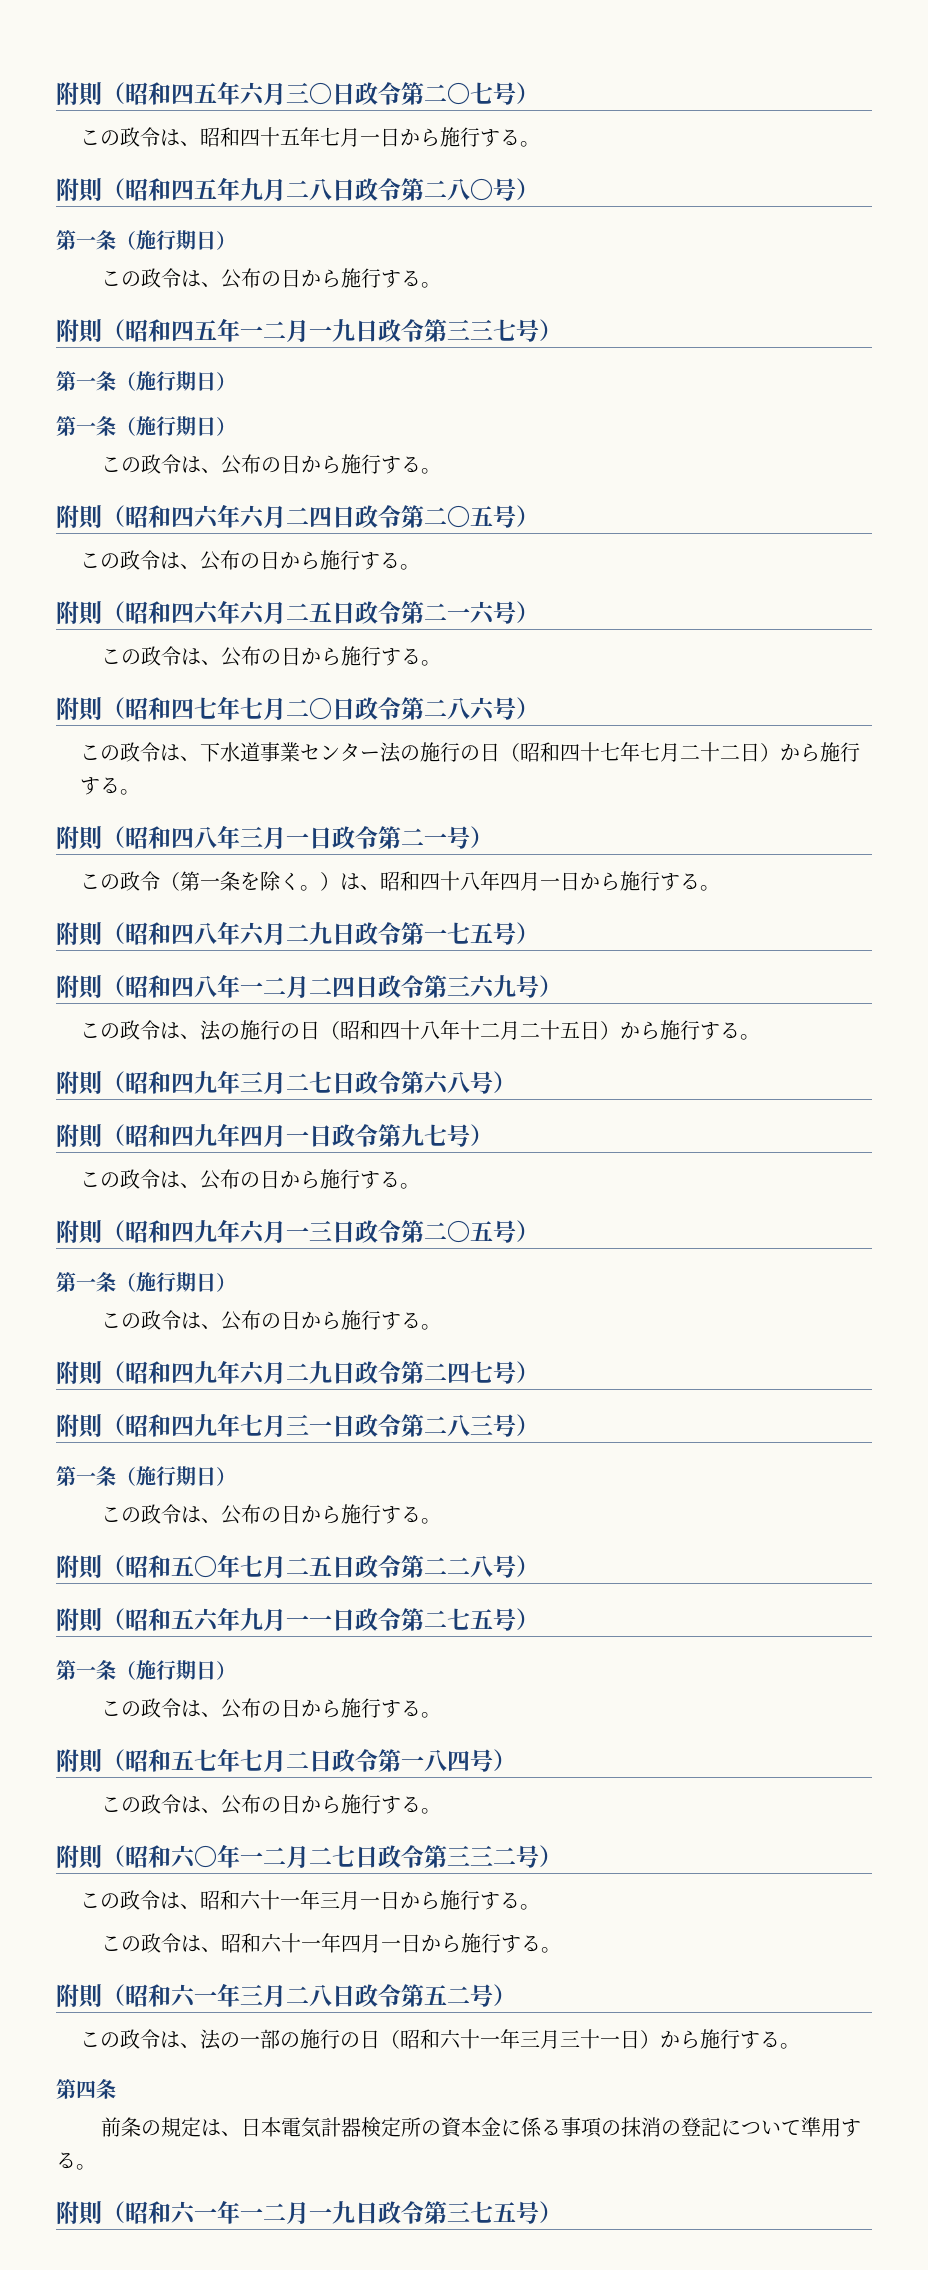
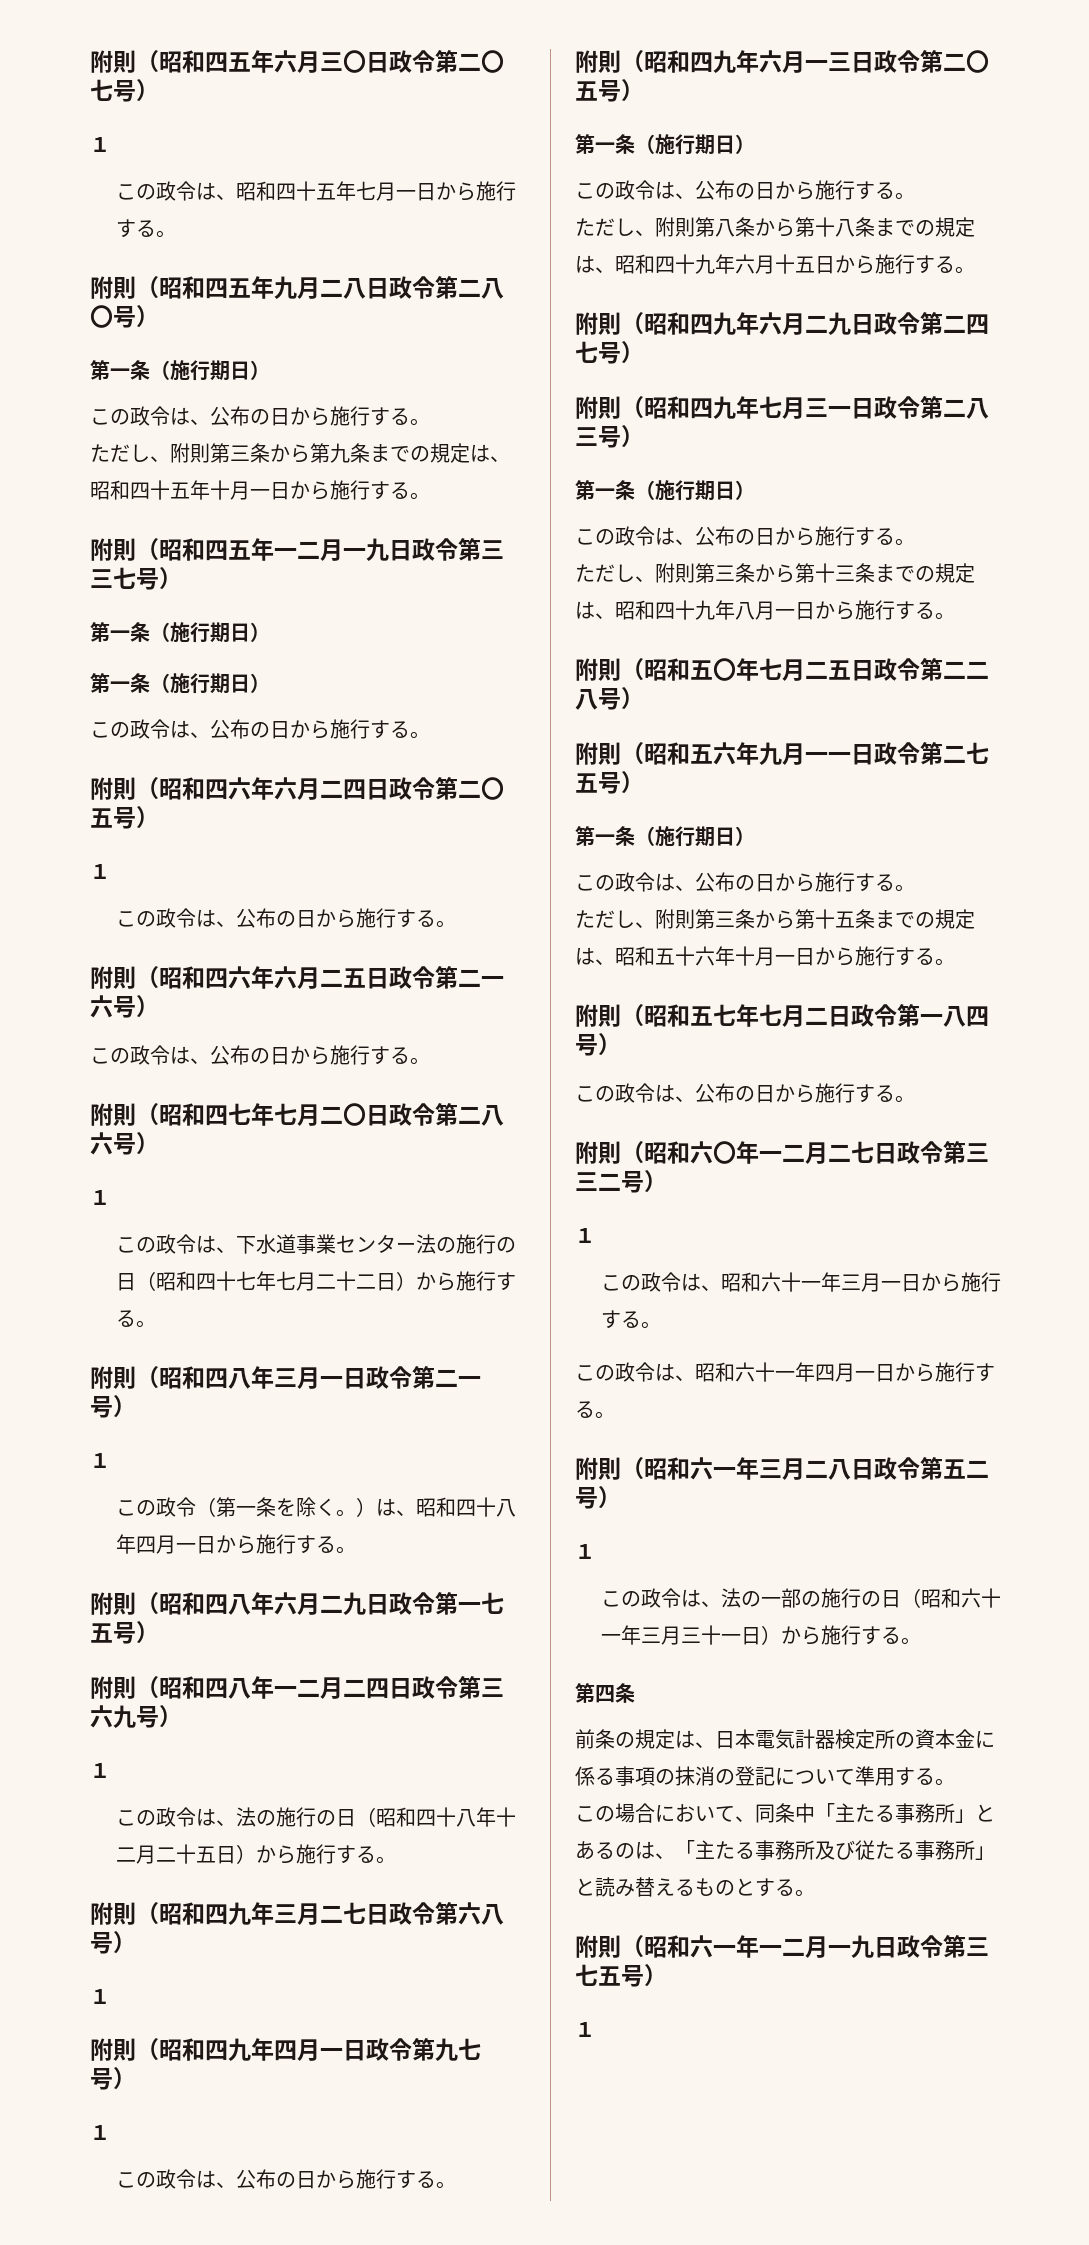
  附則（昭和四五年六月三〇日政令第二〇七号）
+ １
+ ただし、附則第三条から第九条までの規定は、昭和四十五年十月一日から施行する。
  附則（昭和四六年六月二四日政令第二〇五号）
+ １
  附則（昭和四七年七月二〇日政令第二八六号）
+ １
  附則（昭和四八年三月一日政令第二一号）
+ １
  附則（昭和四八年一二月二四日政令第三六九号）
+ １
  附則（昭和四九年三月二七日政令第六八号）
+ １
  附則（昭和四九年四月一日政令第九七号）
+ １
+ ただし、附則第八条から第十八条までの規定は、昭和四十九年六月十五日から施行する。
+ ただし、附則第三条から第十三条までの規定は、昭和四十九年八月一日から施行する。
+ ただし、附則第三条から第十五条までの規定は、昭和五十六年十月一日から施行する。
  附則（昭和六〇年一二月二七日政令第三三二号）
+ １
  附則（昭和六一年三月二八日政令第五二号）
+ １
+ この場合において、同条中「主たる事務所」とあるのは、「主たる事務所及び従たる事務所」と読み替えるものとする。
  附則（昭和六一年一二月一九日政令第三七五号）
+ １

